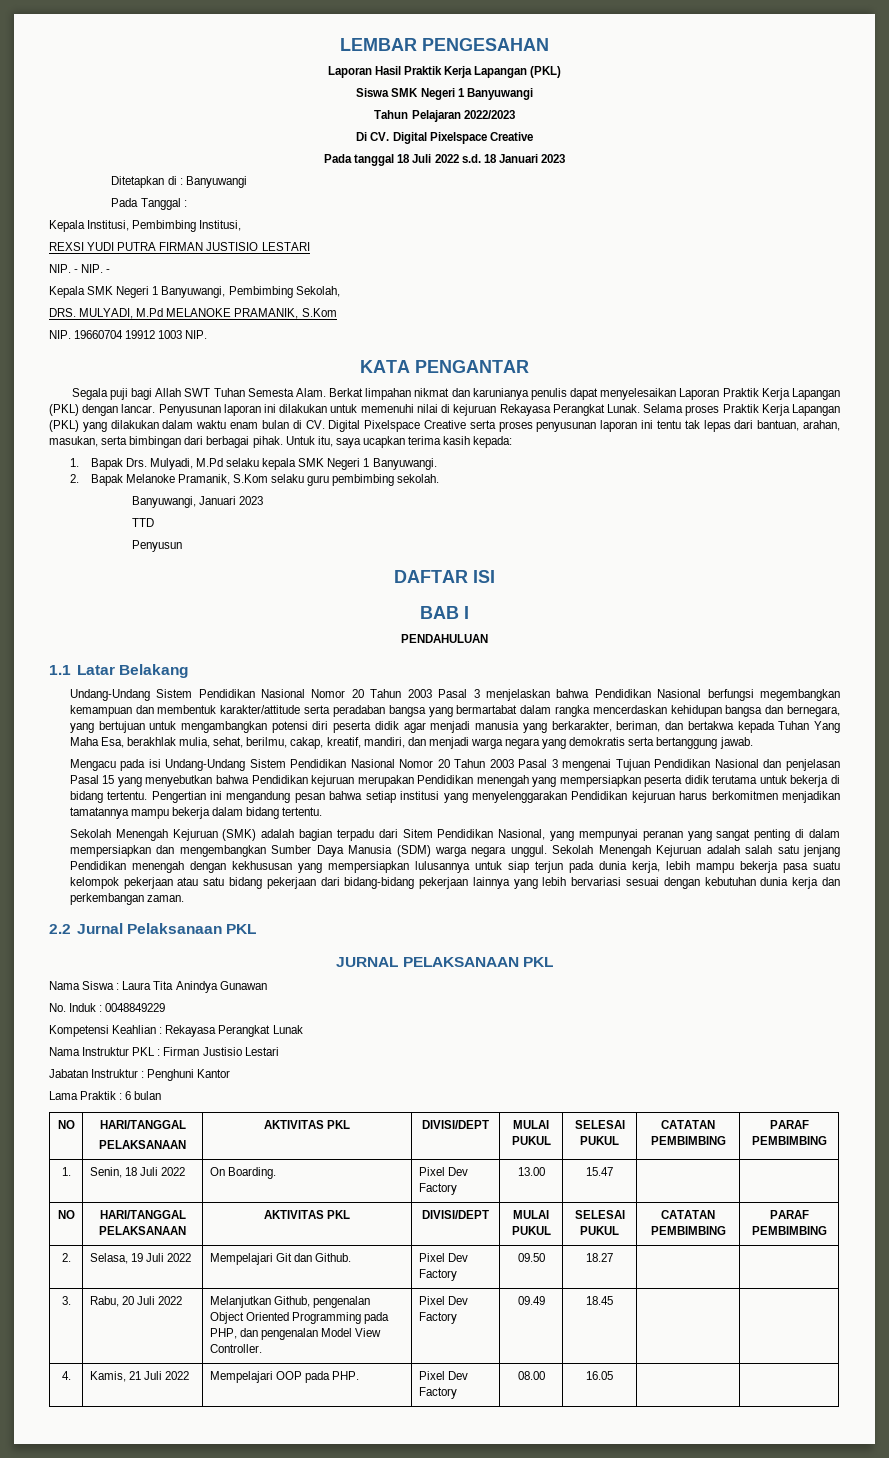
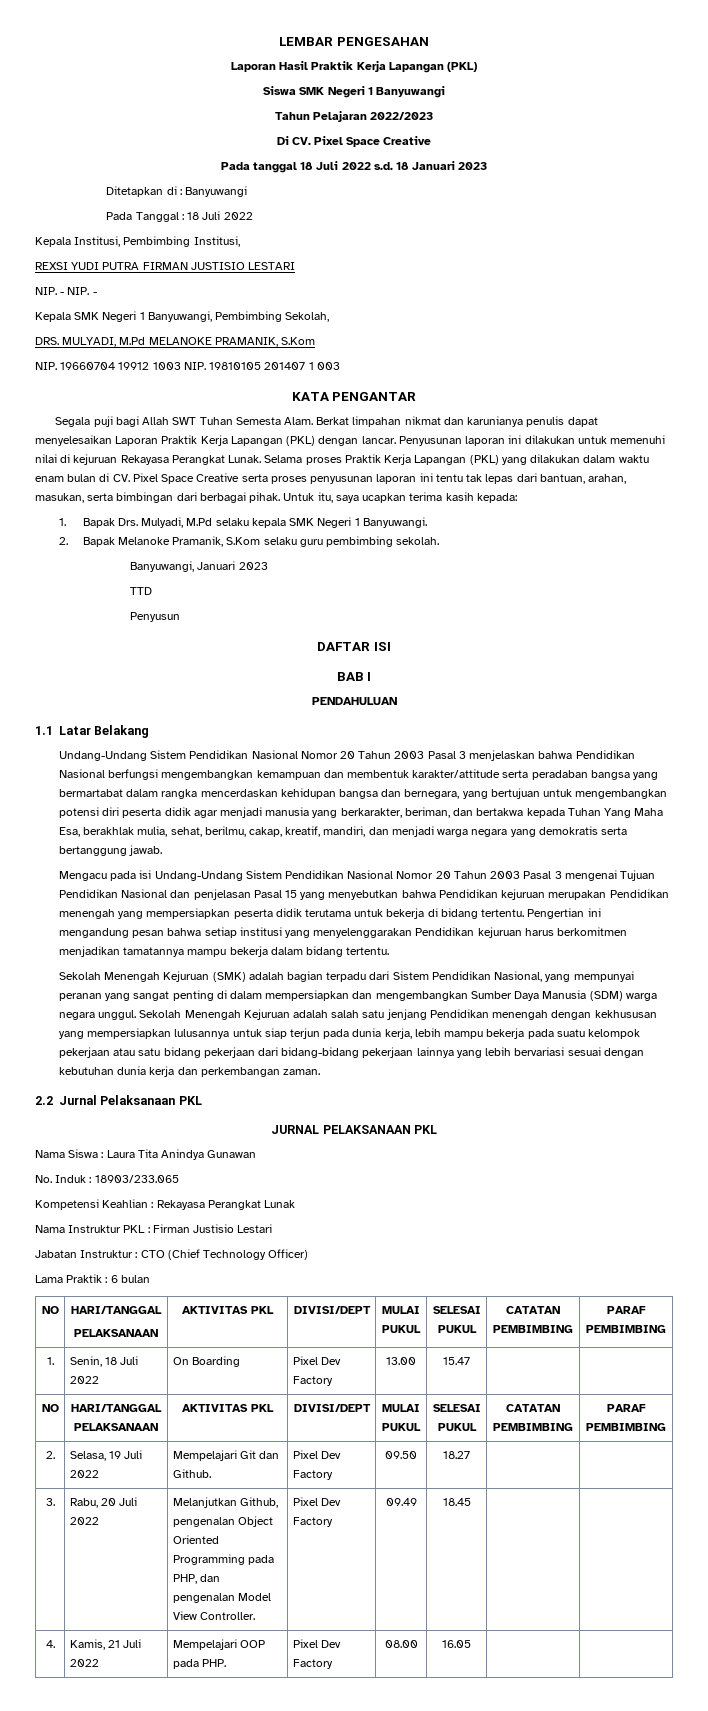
- Di CV. Digital Pixelspace Creative
+ Di CV. Pixel Space Creative
- Pada Tanggal :
+ Pada Tanggal : 18 Juli 2022
- NIP. 19660704 19912 1003 NIP.
+ NIP. 19660704 19912 1003 NIP. 19810105 201407 1 003
- Selama proses Praktik Kerja Lapangan (PKL) yang dilakukan dalam waktu enam bulan di CV. Digital Pixelspace Creative serta proses penyusunan laporan ini tentu tak lepas dari bantuan, arahan, masukan, serta bimbingan dari berbagai pihak.
+ Selama proses Praktik Kerja Lapangan (PKL) yang dilakukan dalam waktu enam bulan di CV. Pixel Space Creative serta proses penyusunan laporan ini tentu tak lepas dari bantuan, arahan, masukan, serta bimbingan dari berbagai pihak.
- Undang-Undang Sistem Pendidikan Nasional Nomor 20 Tahun 2003 Pasal 3 menjelaskan bahwa Pendidikan Nasional berfungsi megembangkan kemampuan dan membentuk karakter/attitude serta peradaban bangsa yang bermartabat dalam rangka mencerdaskan kehidupan bangsa dan bernegara, yang bertujuan untuk mengambangkan potensi diri peserta didik agar menjadi manusia yang berkarakter, beriman, dan bertakwa kepada Tuhan Yang Maha Esa, berakhlak mulia, sehat, berilmu, cakap, kreatif, mandiri, dan menjadi warga negara yang demokratis serta bertanggung jawab.
+ Undang-Undang Sistem Pendidikan Nasional Nomor 20 Tahun 2003 Pasal 3 menjelaskan bahwa Pendidikan Nasional berfungsi mengembangkan kemampuan dan membentuk karakter/attitude serta peradaban bangsa yang bermartabat dalam rangka mencerdaskan kehidupan bangsa dan bernegara, yang bertujuan untuk mengembangkan potensi diri peserta didik agar menjadi manusia yang berkarakter, beriman, dan bertakwa kepada Tuhan Yang Maha Esa, berakhlak mulia, sehat, berilmu, cakap, kreatif, mandiri, dan menjadi warga negara yang demokratis serta bertanggung jawab.
- Sekolah Menengah Kejuruan (SMK) adalah bagian terpadu dari Sitem Pendidikan Nasional, yang mempunyai peranan yang sangat penting di dalam mempersiapkan dan mengembangkan Sumber Daya Manusia (SDM) warga negara unggul.
+ Sekolah Menengah Kejuruan (SMK) adalah bagian terpadu dari Sistem Pendidikan Nasional, yang mempunyai peranan yang sangat penting di dalam mempersiapkan dan mengembangkan Sumber Daya Manusia (SDM) warga negara unggul.
- Sekolah Menengah Kejuruan adalah salah satu jenjang Pendidikan menengah dengan kekhususan yang mempersiapkan lulusannya untuk siap terjun pada dunia kerja, lebih mampu bekerja pasa suatu kelompok pekerjaan atau satu bidang pekerjaan dari bidang-bidang pekerjaan lainnya yang lebih bervariasi sesuai dengan kebutuhan dunia kerja dan perkembangan zaman.
+ Sekolah Menengah Kejuruan adalah salah satu jenjang Pendidikan menengah dengan kekhususan yang mempersiapkan lulusannya untuk siap terjun pada dunia kerja, lebih mampu bekerja pada suatu kelompok pekerjaan atau satu bidang pekerjaan dari bidang-bidang pekerjaan lainnya yang lebih bervariasi sesuai dengan kebutuhan dunia kerja dan perkembangan zaman.
- No. Induk : 0048849229
+ No. Induk : 18903/233.065
- Jabatan Instruktur : Penghuni Kantor
+ Jabatan Instruktur : CTO (Chief Technology Officer)
- 1. | Senin, 18 Juli 2022 | On Boarding. | Pixel Dev Factory | 13.00 | 15.47 | |
+ 1. | Senin, 18 Juli 2022 | On Boarding | Pixel Dev Factory | 13.00 | 15.47 | |

